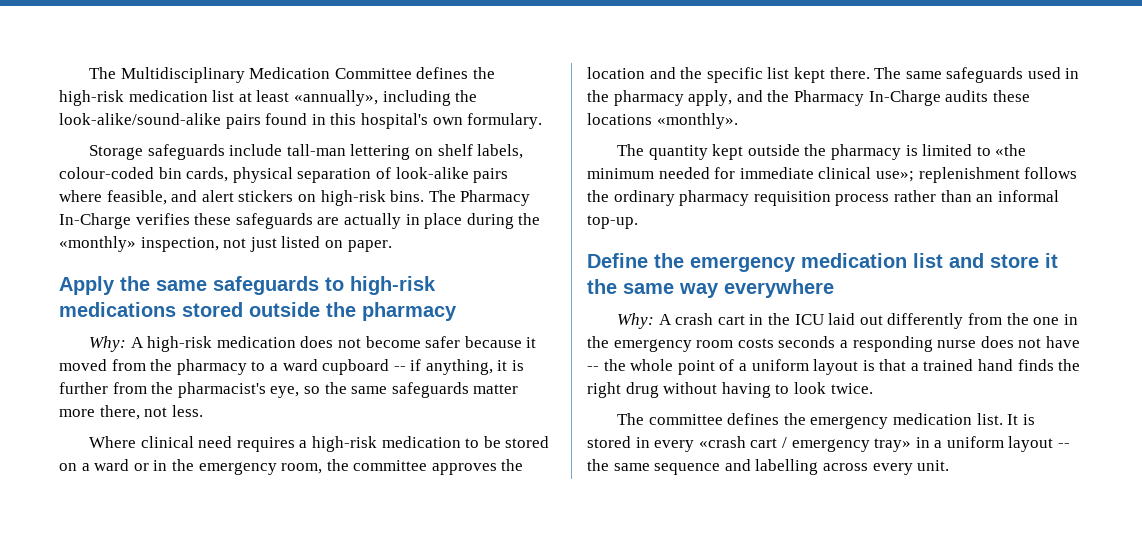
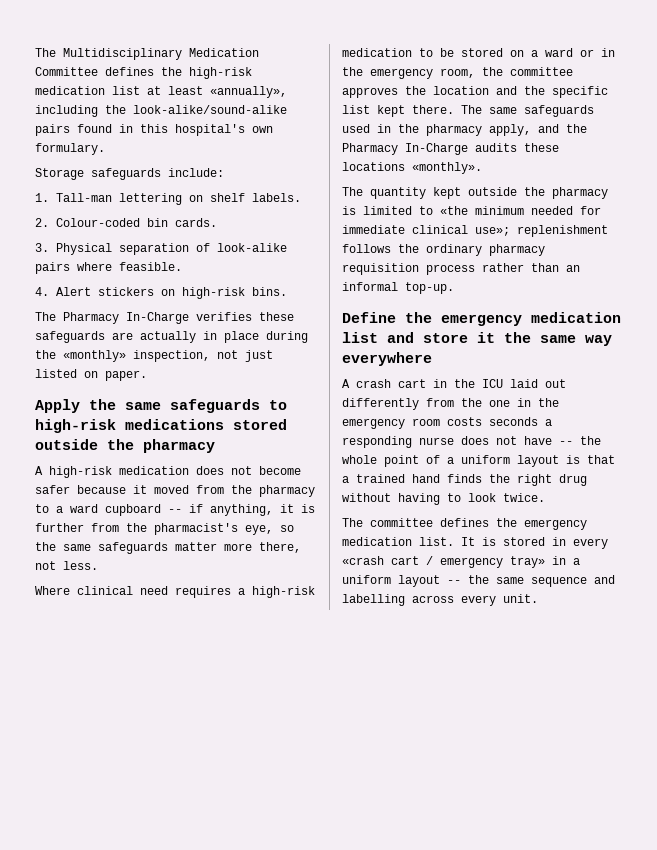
- Storage safeguards include tall-man lettering on shelf labels, colour-coded bin cards, physical separation of look-alike pairs where feasible, and alert stickers on high-risk bins. The Pharmacy In-Charge verifies these safeguards are actually in place during the «monthly» inspection, not just listed on paper.
+ Storage safeguards include:
+ 1. Tall-man lettering on shelf labels.
+ 2. Colour-coded bin cards.
+ 3. Physical separation of look-alike pairs where feasible.
+ 4. Alert stickers on high-risk bins.
+ The Pharmacy In-Charge verifies these safeguards are actually in place during the «monthly» inspection, not just listed on paper.
- Why: A high-risk medication does not become safer because it moved from the pharmacy to a ward cupboard -- if anything, it is further from the pharmacist's eye, so the same safeguards matter more there, not less.
+ A high-risk medication does not become safer because it moved from the pharmacy to a ward cupboard -- if anything, it is further from the pharmacist's eye, so the same safeguards matter more there, not less.
- Why: A crash cart in the ICU laid out differently from the one in the emergency room costs seconds a responding nurse does not have -- the whole point of a uniform layout is that a trained hand finds the right drug without having to look twice.
+ A crash cart in the ICU laid out differently from the one in the emergency room costs seconds a responding nurse does not have -- the whole point of a uniform layout is that a trained hand finds the right drug without having to look twice.

